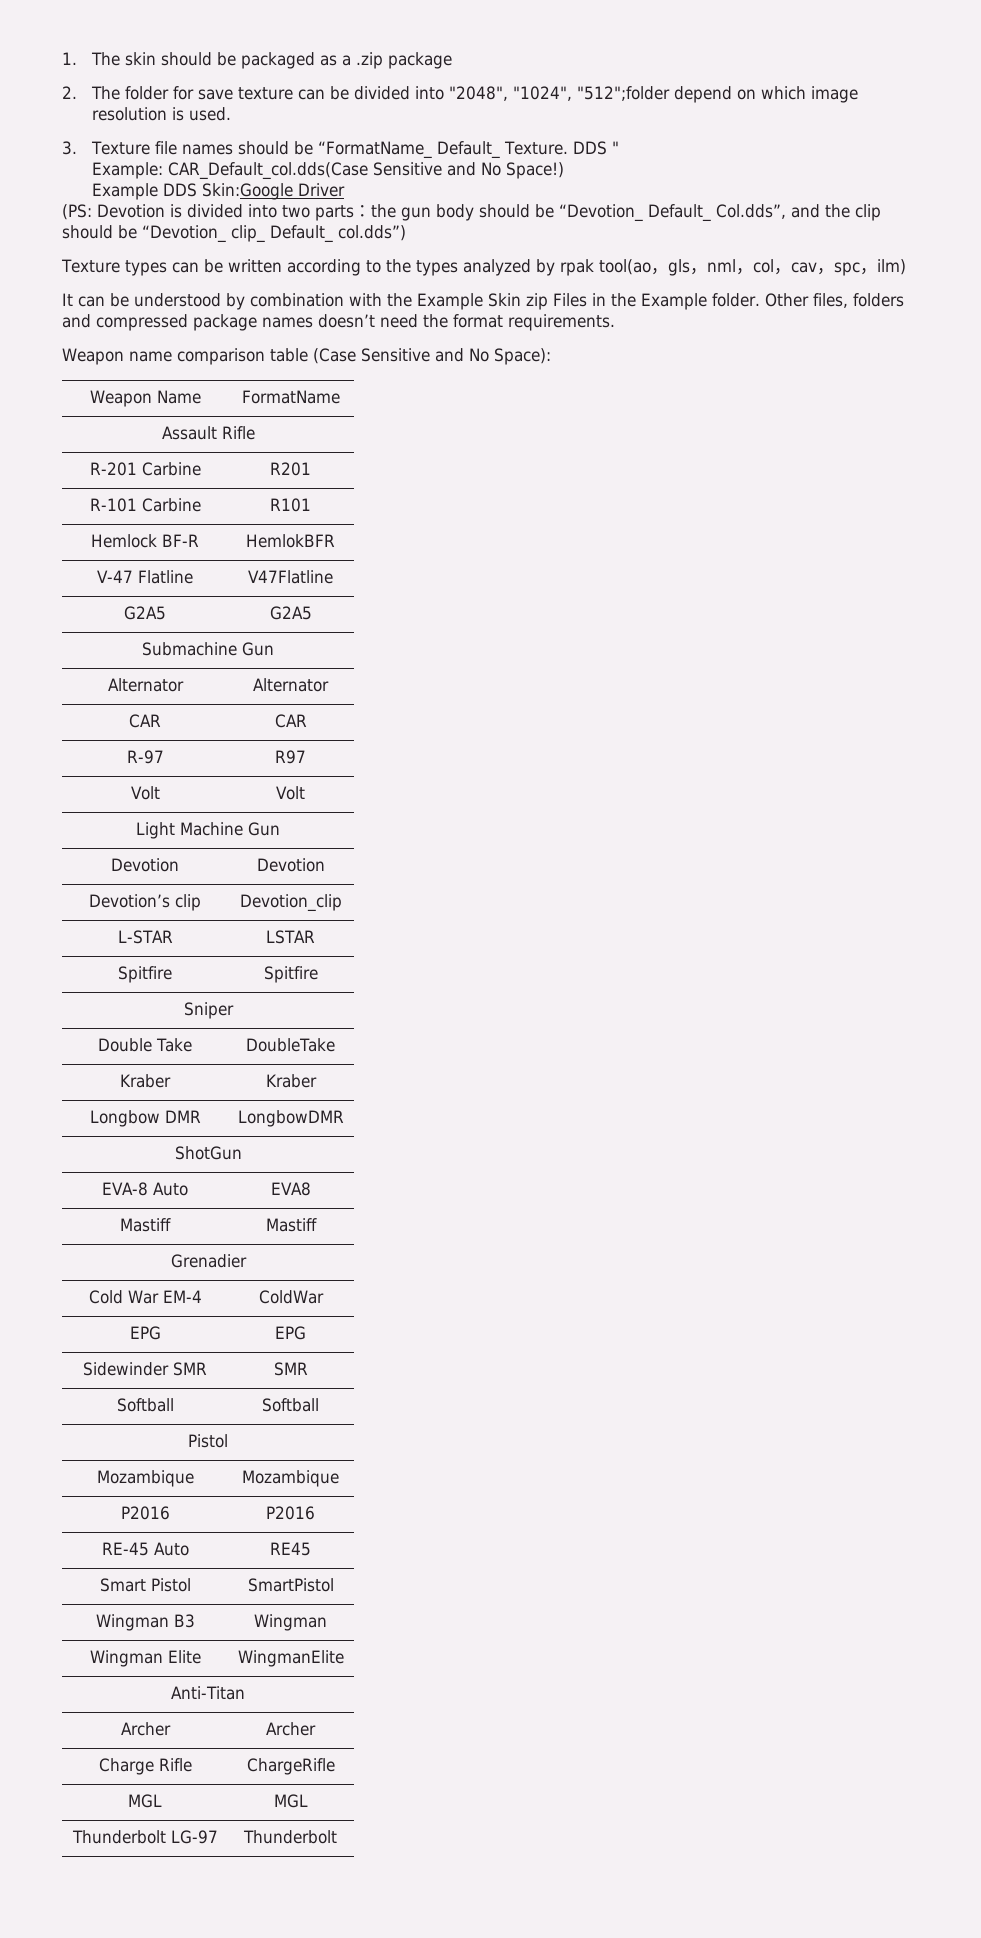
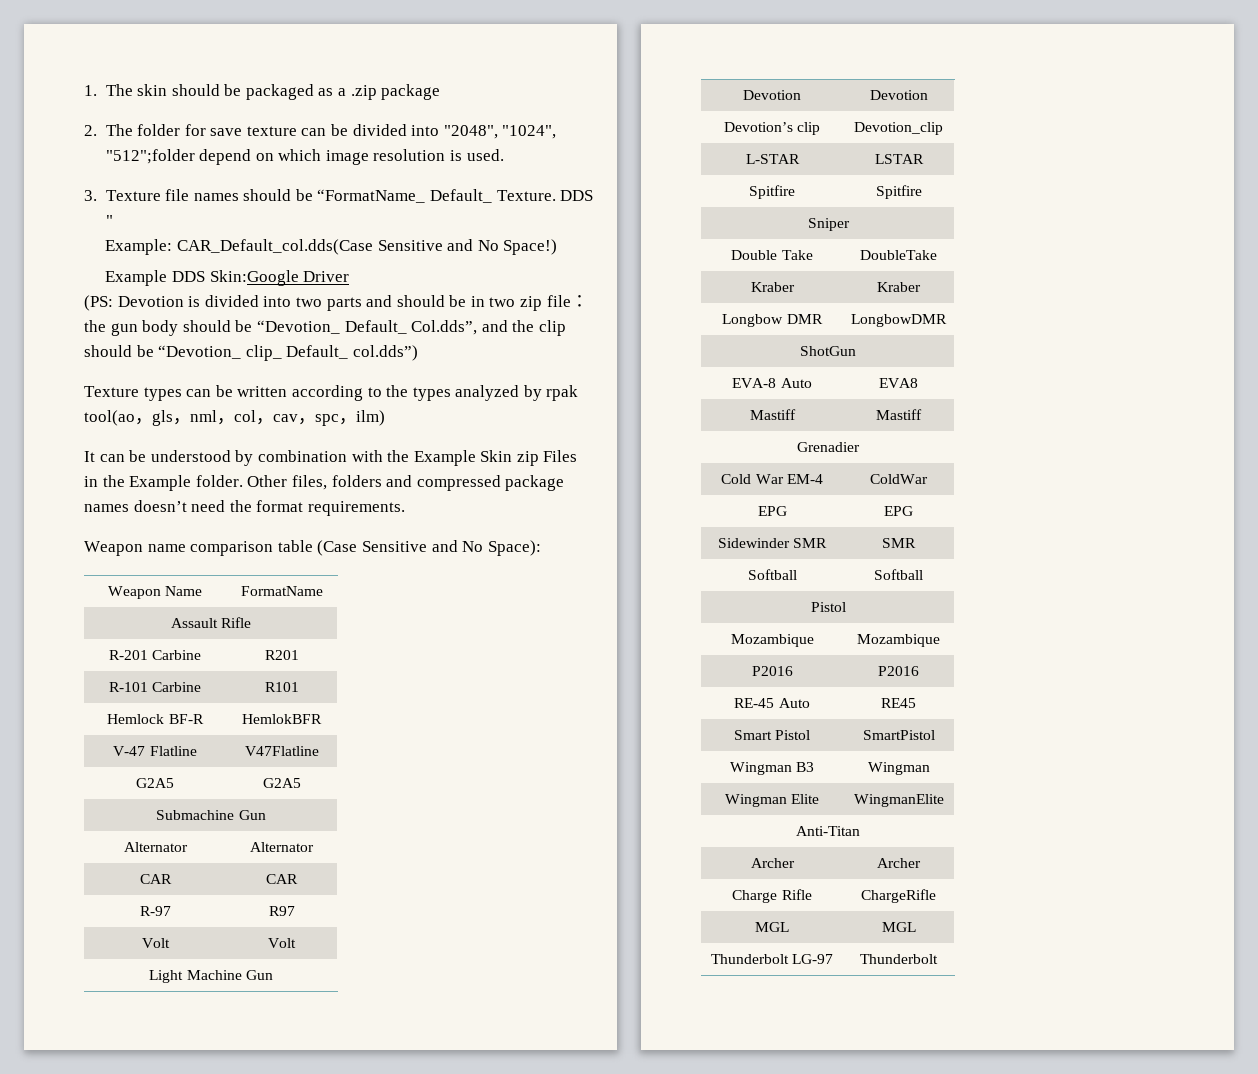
- (PS: Devotion is divided into two parts：the gun body should be “Devotion_ Default_ Col.dds”, and the clip should be “Devotion_ clip_ Default_ col.dds”)
+ (PS: Devotion is divided into two parts and should be in two zip file：the gun body should be “Devotion_ Default_ Col.dds”, and the clip should be “Devotion_ clip_ Default_ col.dds”)

